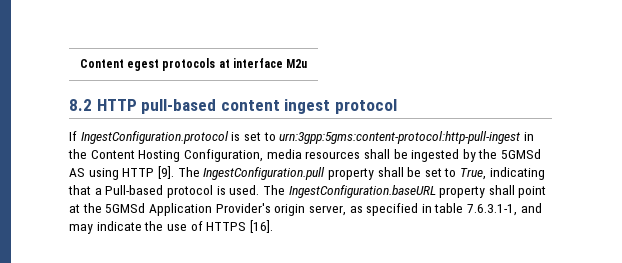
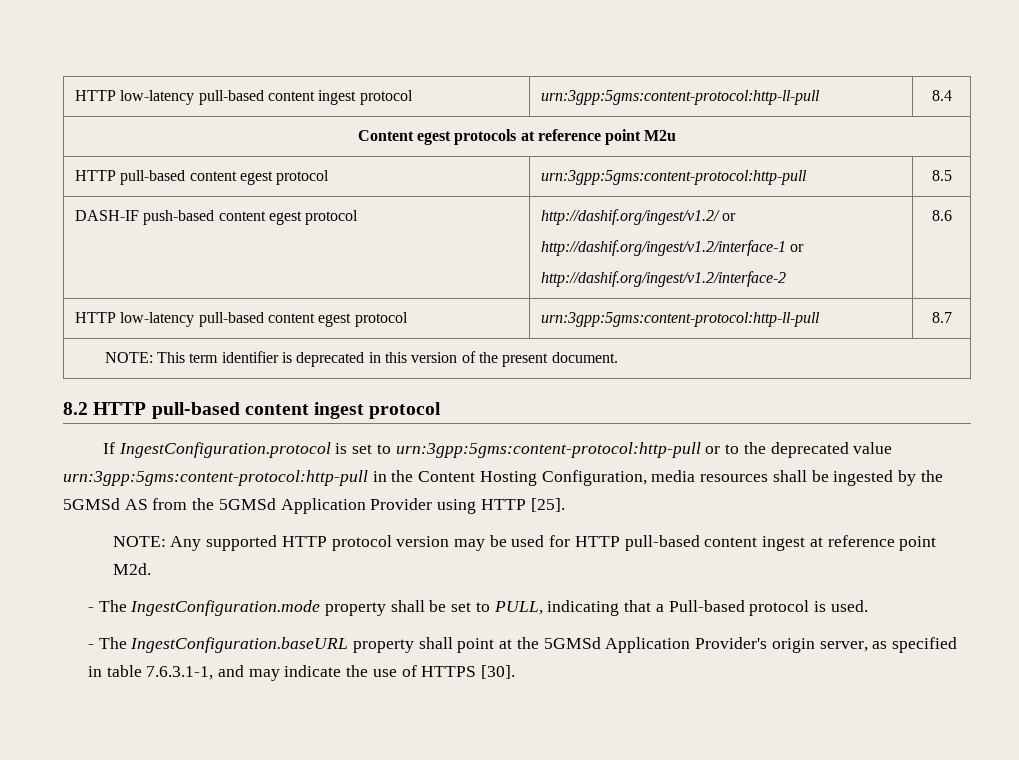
+ HTTP low-latency pull-based content ingest protocol | urn:3gpp:5gms:content-protocol:http-ll-pull | 8.4
- Content egest protocols at interface M2u
+ Content egest protocols at reference point M2u
+ HTTP pull-based content egest protocol | urn:3gpp:5gms:content-protocol:http-pull | 8.5
+ DASH-IF push-based content egest protocol | http://dashif.org/ingest/v1.2/ or
+ http://dashif.org/ingest/v1.2/interface-1 or
+ http://dashif.org/ingest/v1.2/interface-2 | 8.6
+ HTTP low-latency pull-based content egest protocol | urn:3gpp:5gms:content-protocol:http-ll-pull | 8.7
+ NOTE: This term identifier is deprecated in this version of the present document.
- If IngestConfiguration.protocol is set to urn:3gpp:5gms:content-protocol:http-pull-ingest in the Content Hosting Configuration, media resources shall be ingested by the 5GMSd AS using HTTP [9]. The IngestConfiguration.pull property shall be set to True, indicating that a Pull-based protocol is used. The IngestConfiguration.baseURL property shall point at the 5GMSd Application Provider's origin server, as specified in table 7.6.3.1-1, and may indicate the use of HTTPS [16].
+ If IngestConfiguration.protocol is set to urn:3gpp:5gms:content-protocol:http-pull or to the deprecated value urn:3gpp:5gms:content-protocol:http-pull in the Content Hosting Configuration, media resources shall be ingested by the 5GMSd AS from the 5GMSd Application Provider using HTTP [25].
+ NOTE: Any supported HTTP protocol version may be used for HTTP pull-based content ingest at reference point M2d.
+ - The IngestConfiguration.mode property shall be set to PULL, indicating that a Pull-based protocol is used.
+ - The IngestConfiguration.baseURL property shall point at the 5GMSd Application Provider's origin server, as specified in table 7.6.3.1-1, and may indicate the use of HTTPS [30].

